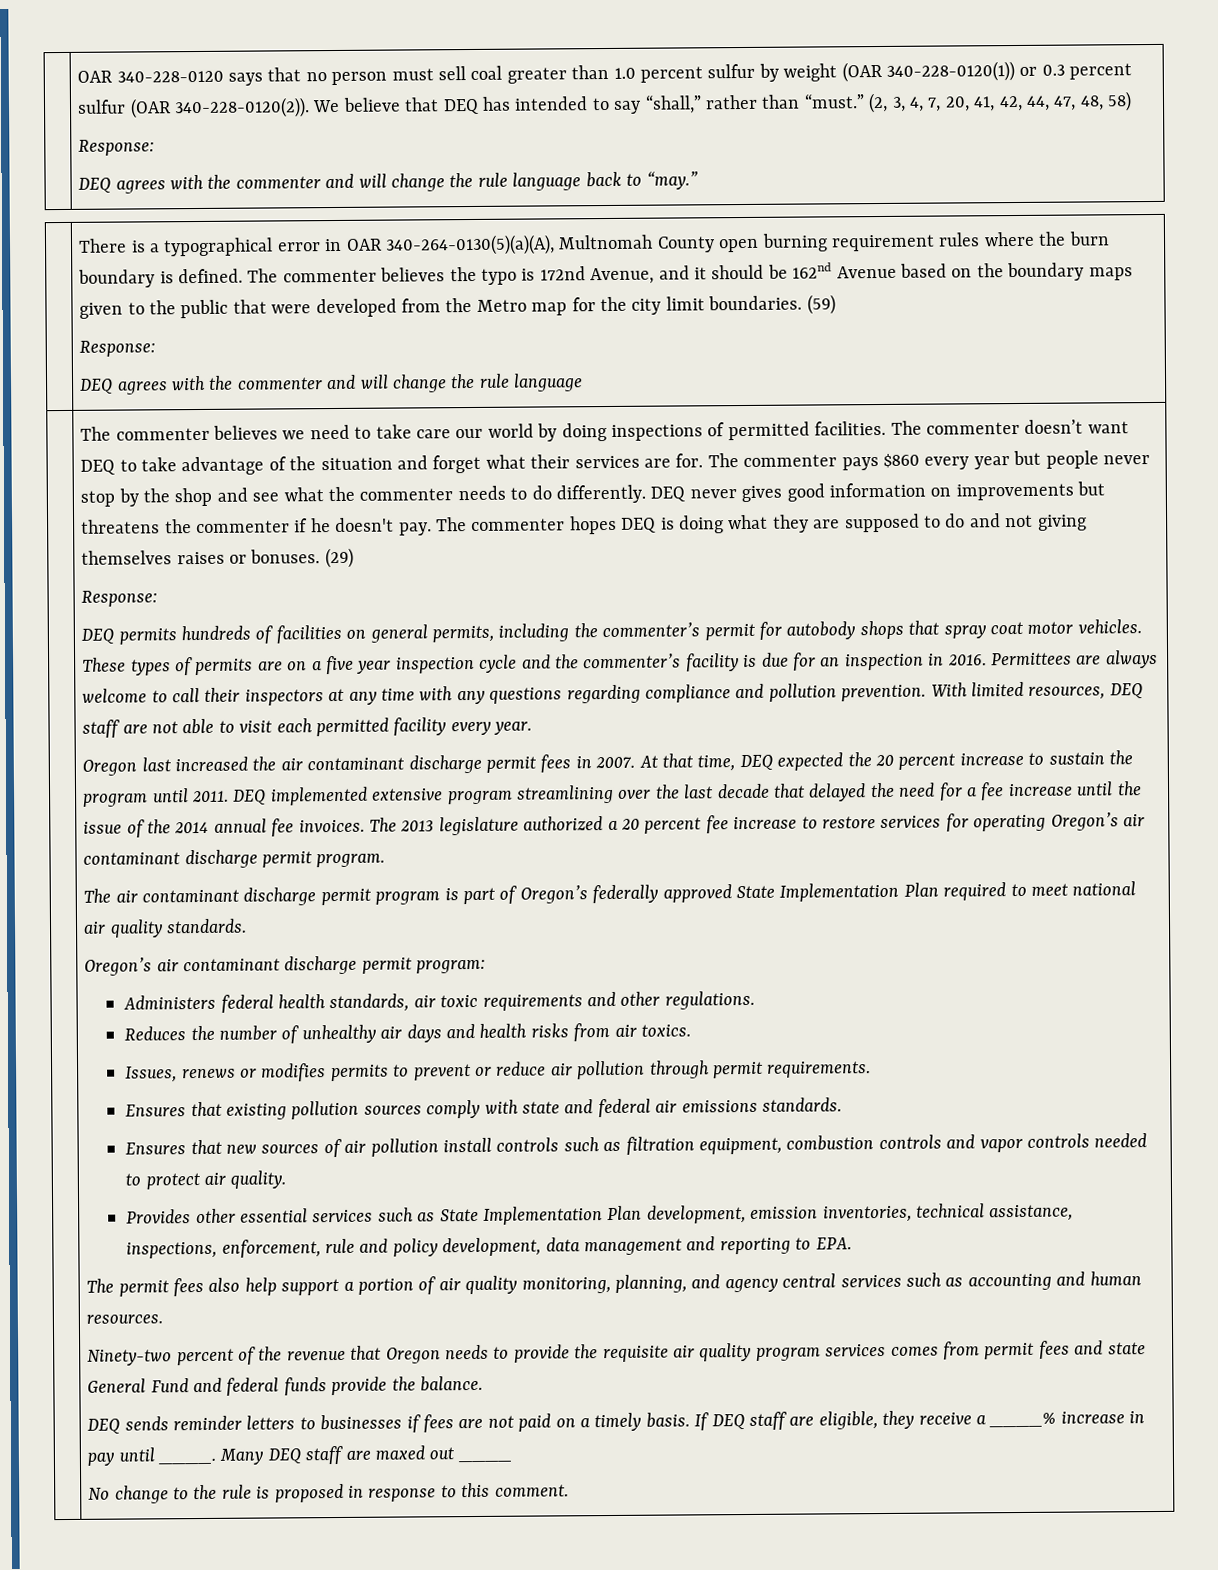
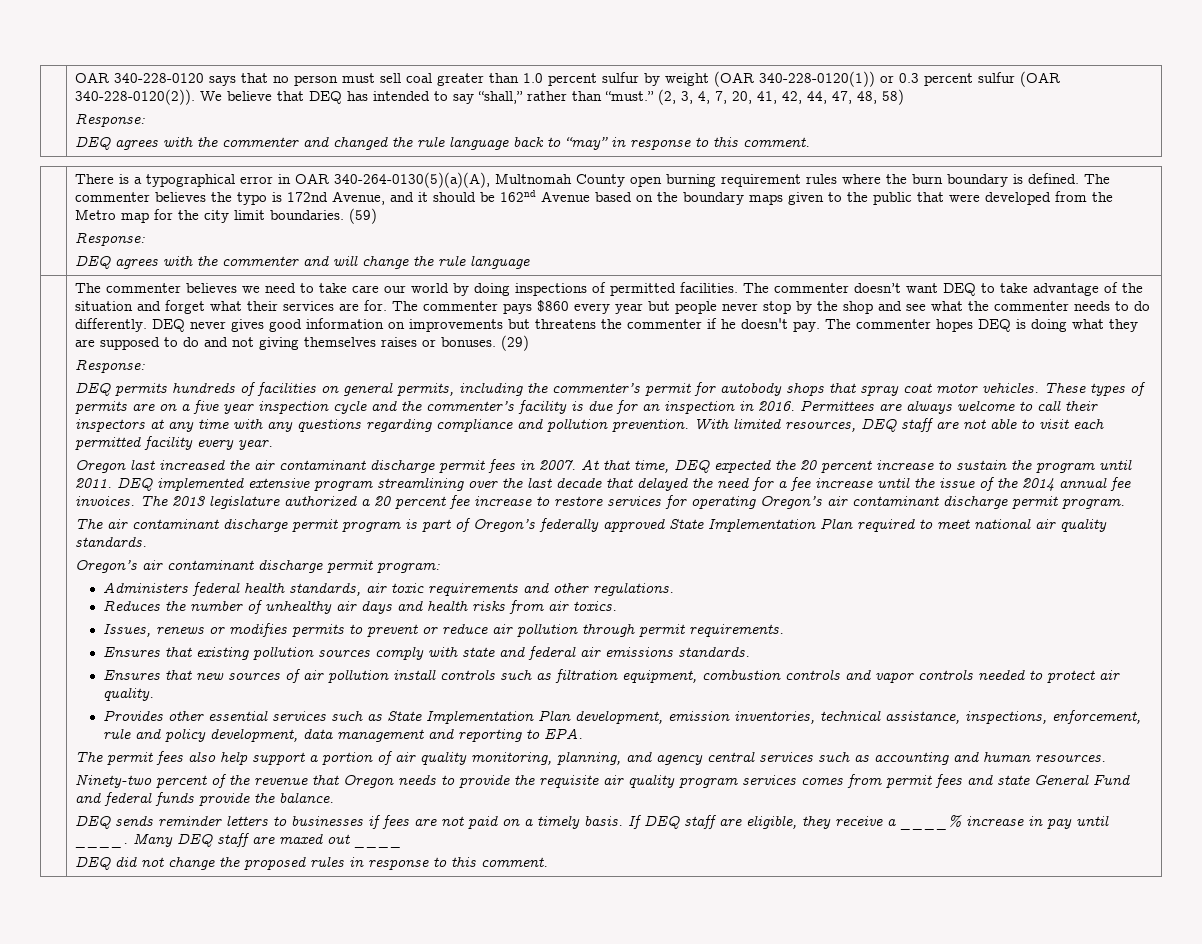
- DEQ agrees with the commenter and will change the rule language back to “may.”
+ DEQ agrees with the commenter and changed the rule language back to “may” in response to this comment.
- No change to the rule is proposed in response to this comment.
+ DEQ did not change the proposed rules in response to this comment.

